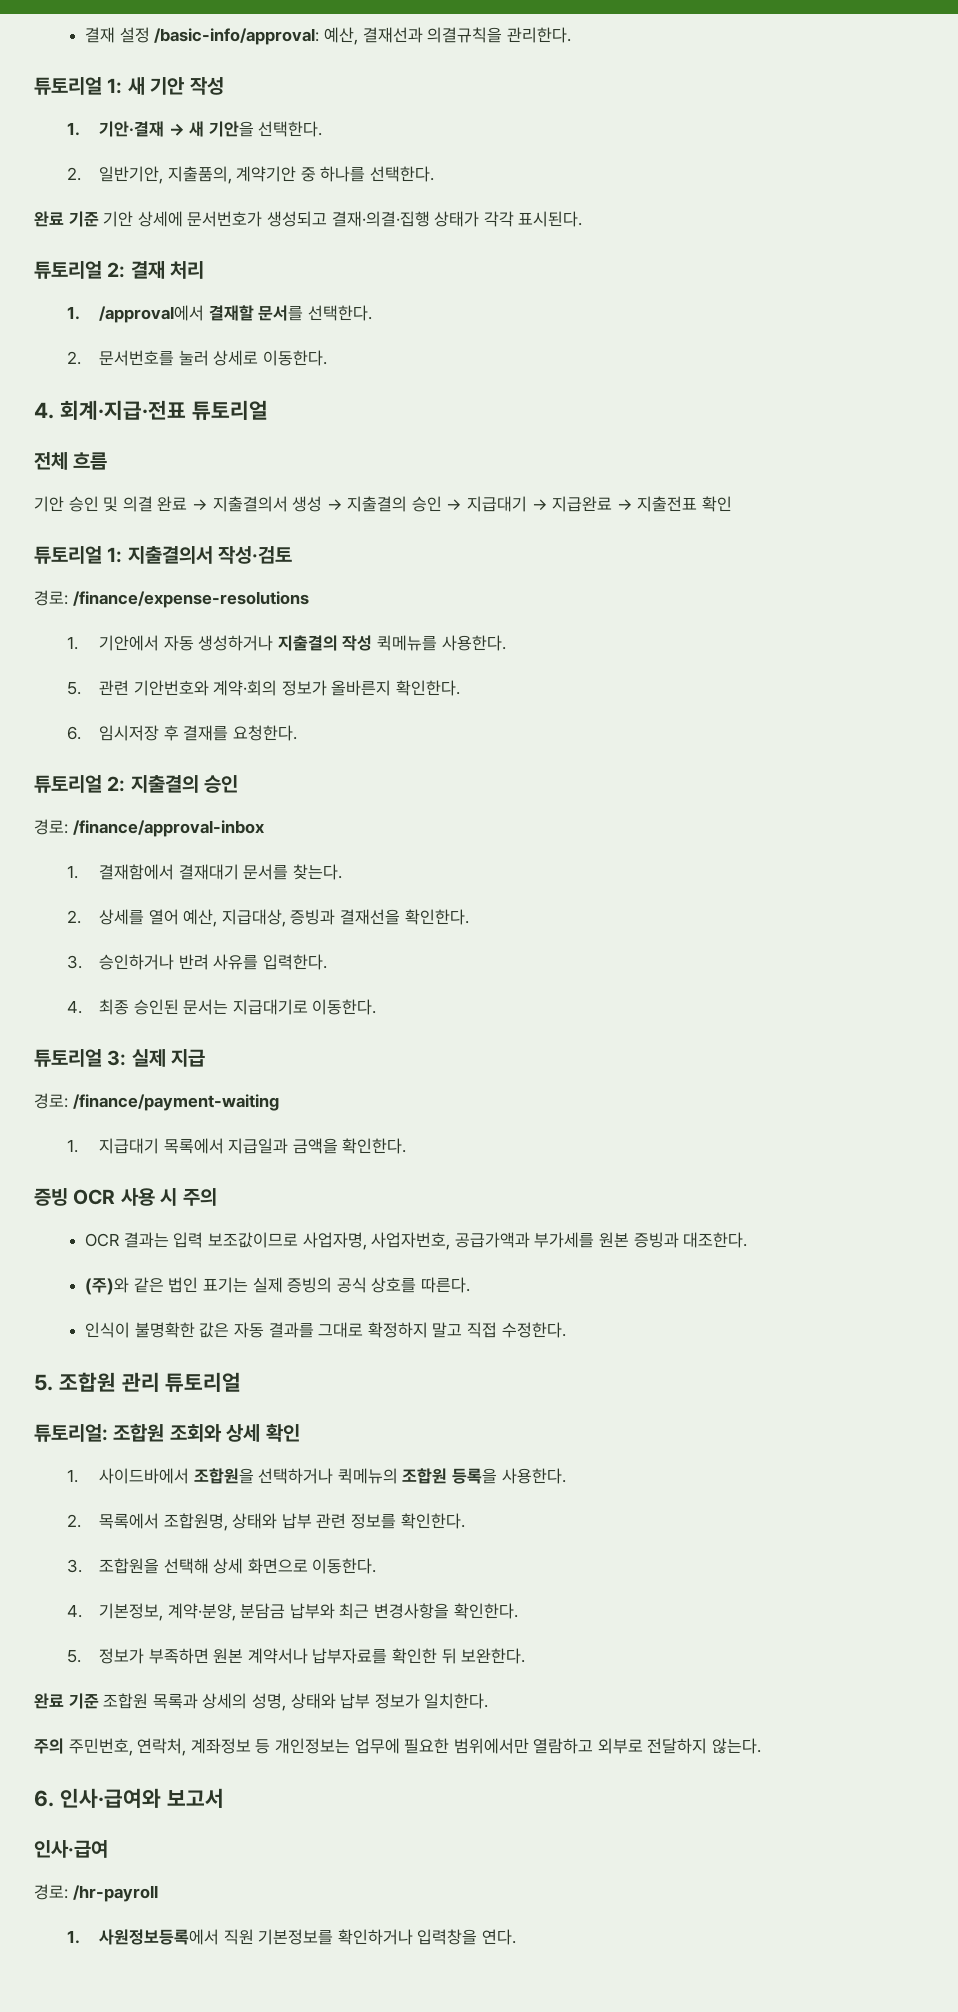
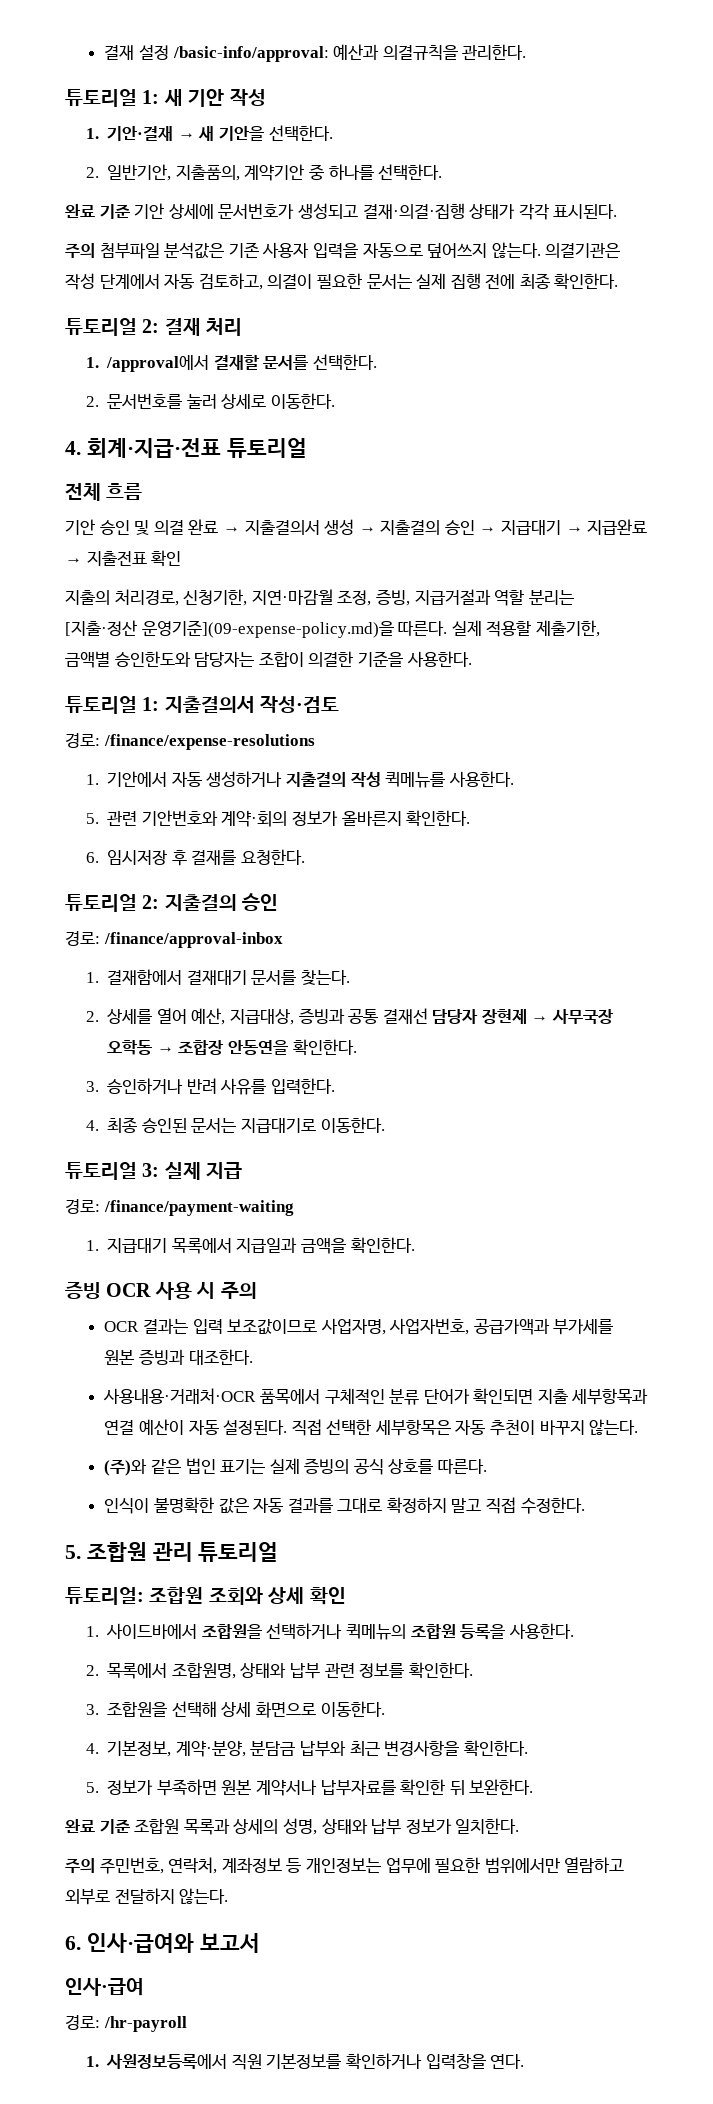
- 결재 설정 /basic-info/approval: 예산, 결재선과 의결규칙을 관리한다.
+ 결재 설정 /basic-info/approval: 예산과 의결규칙을 관리한다.
+ 주의 첨부파일 분석값은 기존 사용자 입력을 자동으로 덮어쓰지 않는다. 의결기관은 작성 단계에서 자동 검토하고, 의결이 필요한 문서는 실제 집행 전에 최종 확인한다.
+ 지출의 처리경로, 신청기한, 지연·마감월 조정, 증빙, 지급거절과 역할 분리는 [지출·정산 운영기준](09-expense-policy.md)을 따른다. 실제 적용할 제출기한, 금액별 승인한도와 담당자는 조합이 의결한 기준을 사용한다.
- 2. 상세를 열어 예산, 지급대상, 증빙과 결재선을 확인한다.
+ 2. 상세를 열어 예산, 지급대상, 증빙과 공통 결재선 담당자 장현제 → 사무국장 오학동 → 조합장 안동연을 확인한다.
+ 사용내용·거래처·OCR 품목에서 구체적인 분류 단어가 확인되면 지출 세부항목과 연결 예산이 자동 설정된다. 직접 선택한 세부항목은 자동 추천이 바꾸지 않는다.

